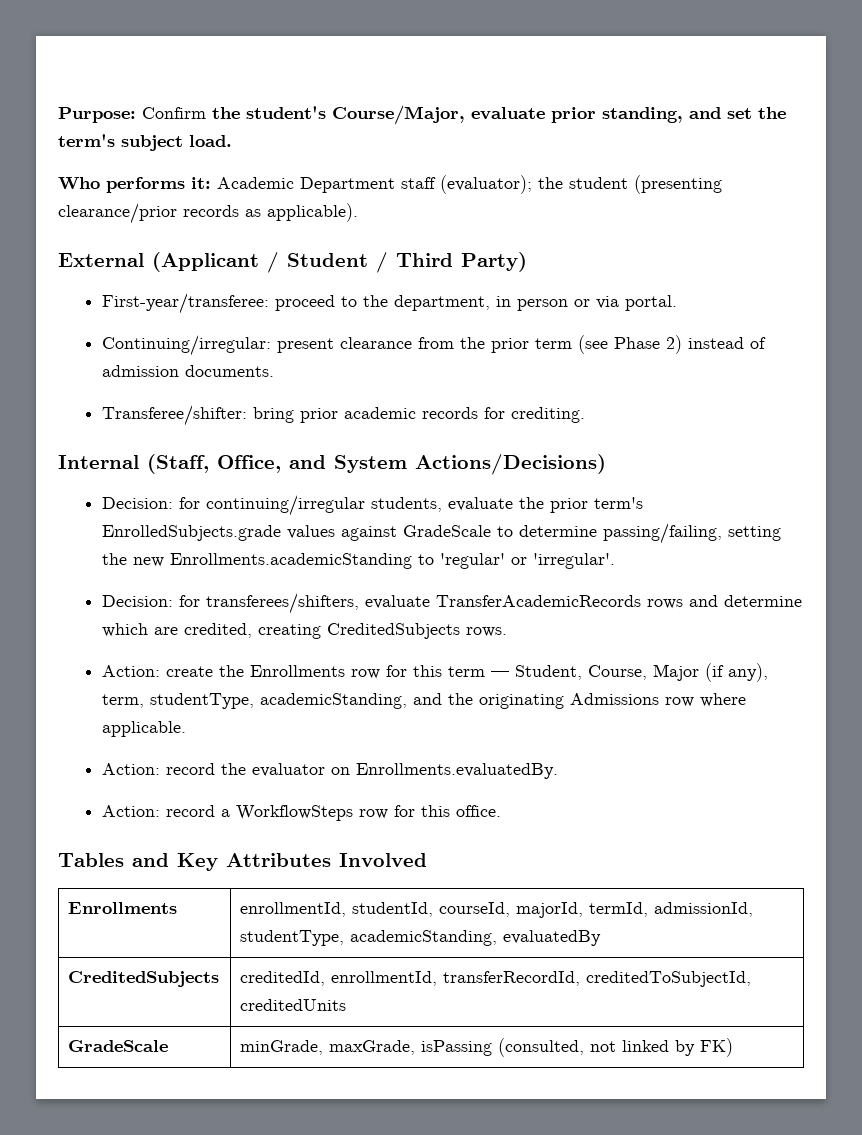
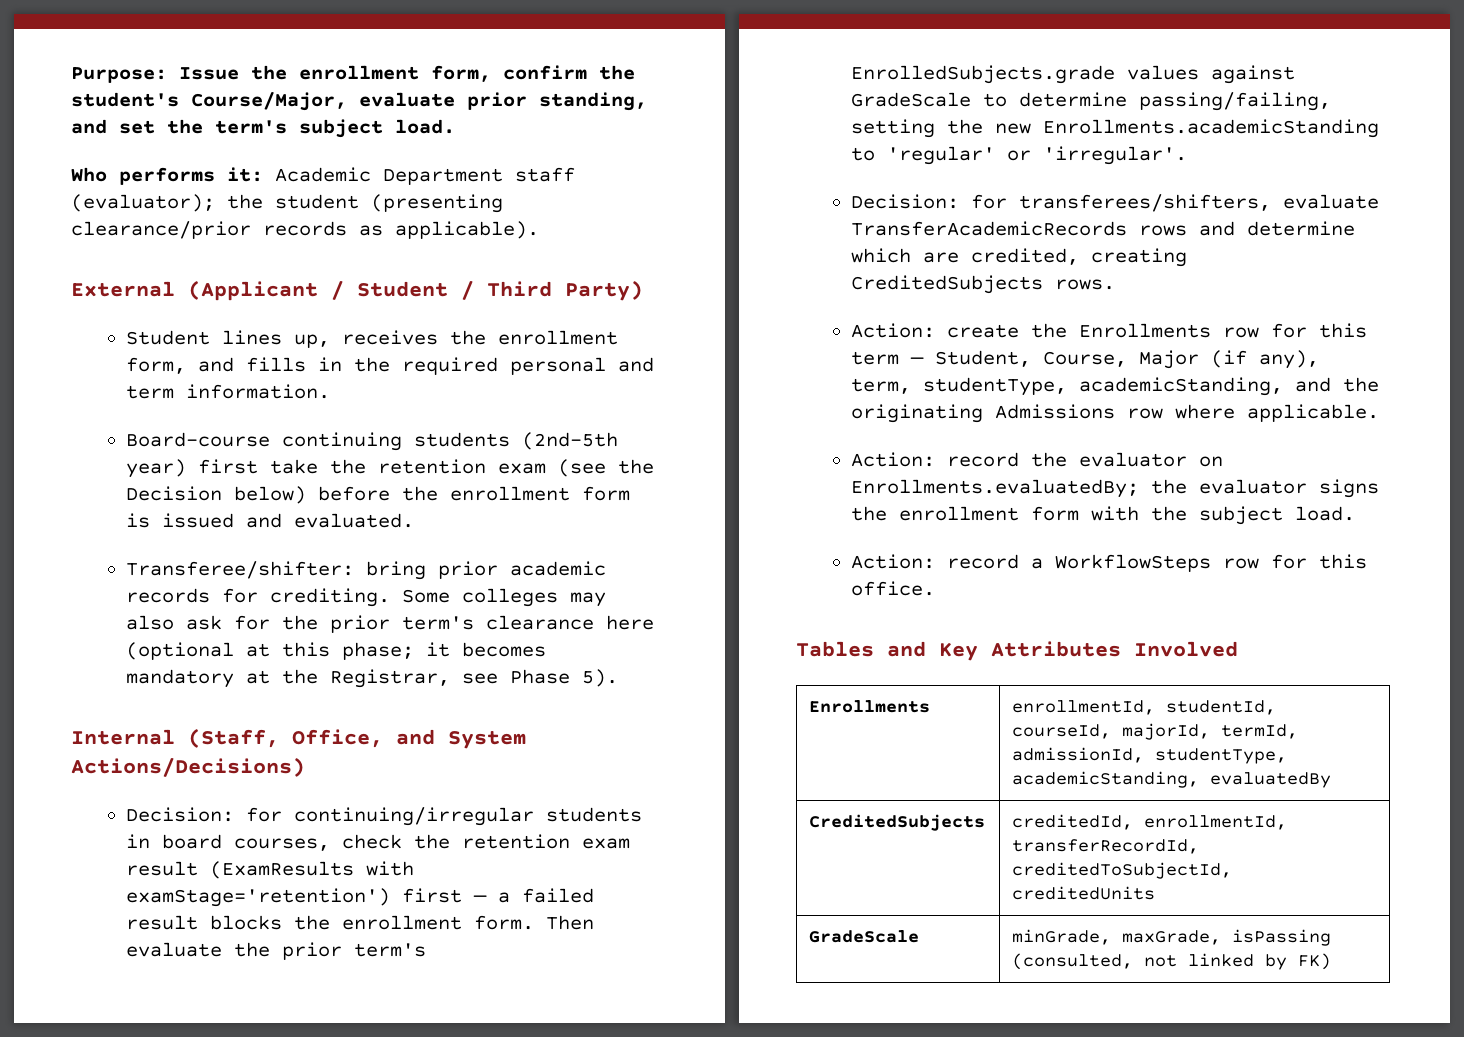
- Purpose: Confirm the student's Course/Major, evaluate prior standing, and set the term's subject load.
+ Purpose: Issue the enrollment form, confirm the student's Course/Major, evaluate prior standing, and set the term's subject load.
- First-year/transferee: proceed to the department, in person or via portal.
- Continuing/irregular: present clearance from the prior term (see Phase 2) instead of admission documents.
+ Student lines up, receives the enrollment form, and fills in the required personal and term information.
+ Board-course continuing students (2nd–5th year) first take the retention exam (see the Decision below) before the enrollment form is issued and evaluated.
+ Some colleges may also ask for the prior term's clearance here (optional at this phase; it becomes mandatory at the Registrar, see Phase 5).
- Decision: for continuing/irregular students, evaluate the prior term's EnrolledSubjects.grade values against GradeScale to determine passing/failing, setting the new Enrollments.academicStanding to 'regular' or 'irregular'.
+ Decision: for continuing/irregular students in board courses, check the retention exam result (ExamResults with examStage='retention') first — a failed result blocks the enrollment form. Then evaluate the prior term's EnrolledSubjects.grade values against GradeScale to determine passing/failing, setting the new Enrollments.academicStanding to 'regular' or 'irregular'.
- Action: record the evaluator on Enrollments.evaluatedBy.
+ Action: record the evaluator on Enrollments.evaluatedBy; the evaluator signs the enrollment form with the subject load.

